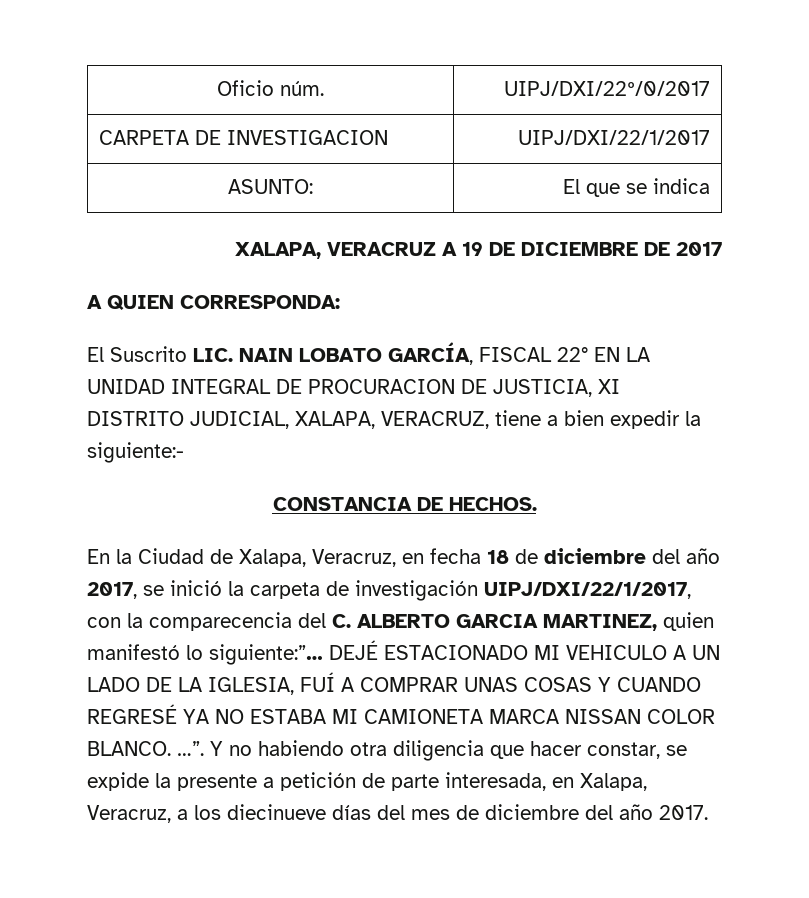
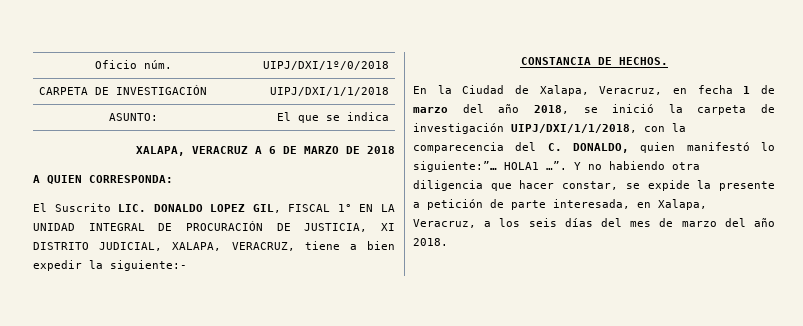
- Oficio núm. | UIPJ/DXI/22º/0/2017
+ Oficio núm. | UIPJ/DXI/1º/0/2018
- CARPETA DE INVESTIGACION | UIPJ/DXI/22/1/2017
+ CARPETA DE INVESTIGACIÓN | UIPJ/DXI/1/1/2018
- XALAPA, VERACRUZ A 19 DE DICIEMBRE DE 2017
+ XALAPA, VERACRUZ A 6 DE MARZO DE 2018
- El Suscrito LIC. NAIN LOBATO GARCÍA, FISCAL 22° EN LA UNIDAD INTEGRAL DE PROCURACION DE JUSTICIA, XI DISTRITO JUDICIAL, XALAPA, VERACRUZ, tiene a bien expedir la siguiente:-
+ El Suscrito LIC. DONALDO LOPEZ GIL, FISCAL 1° EN LA UNIDAD INTEGRAL DE PROCURACIÓN DE JUSTICIA, XI DISTRITO JUDICIAL, XALAPA, VERACRUZ, tiene a bien expedir la siguiente:-
- En la Ciudad de Xalapa, Veracruz, en fecha 18 de diciembre del año 2017, se inició la carpeta de investigación UIPJ/DXI/22/1/2017, con la comparecencia del C. ALBERTO GARCIA MARTINEZ, quien manifestó lo siguiente:”…
+ En la Ciudad de Xalapa, Veracruz, en fecha 1 de marzo del año 2018, se inició la carpeta de investigación UIPJ/DXI/1/1/2018, con la comparecencia del C. DONALDO, quien manifestó lo siguiente:”…
- DEJÉ ESTACIONADO MI VEHICULO A UN LADO DE LA IGLESIA, FUÍ A COMPRAR UNAS COSAS Y CUANDO REGRESÉ YA NO ESTABA MI CAMIONETA MARCA NISSAN COLOR BLANCO. …”.
+ HOLA1 …”.
- Y no habiendo otra diligencia que hacer constar, se expide la presente a petición de parte interesada, en Xalapa, Veracruz, a los diecinueve días del mes de diciembre del año 2017.
+ Y no habiendo otra diligencia que hacer constar, se expide la presente a petición de parte interesada, en Xalapa, Veracruz, a los seis días del mes de marzo del año 2018.

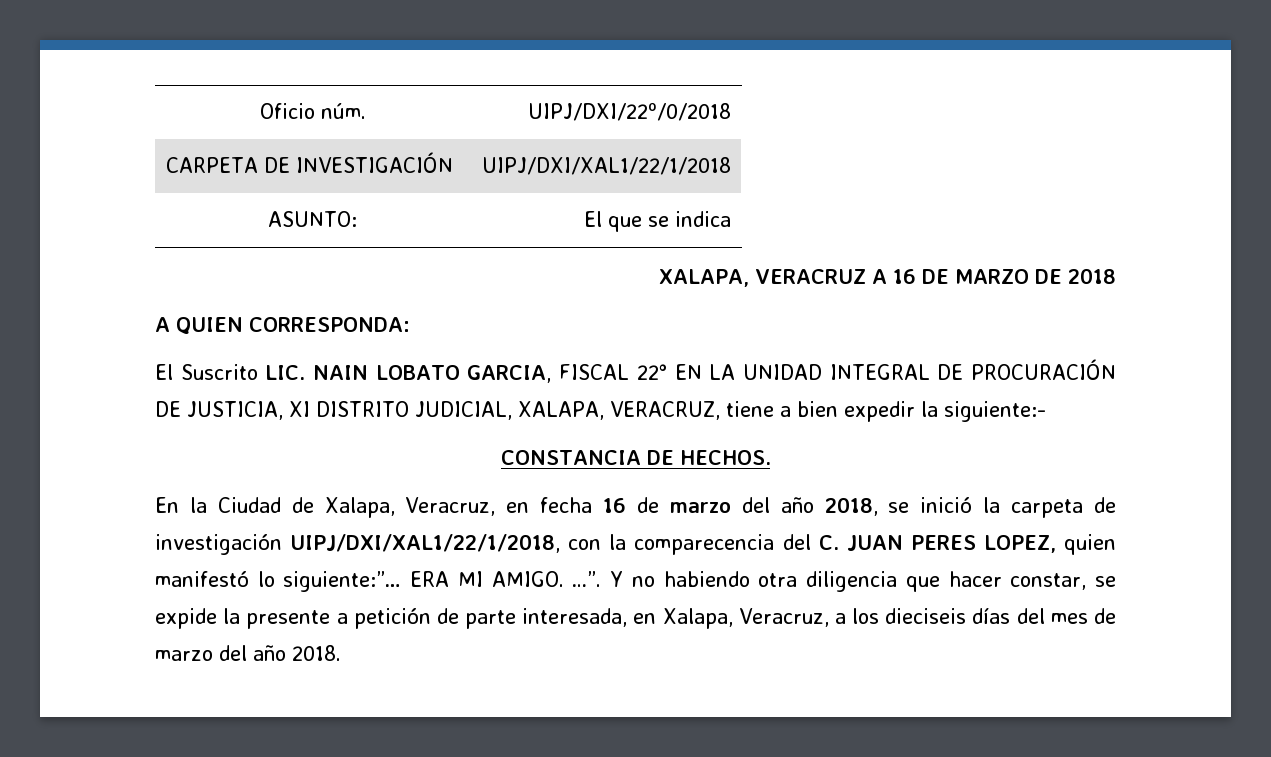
- Oficio núm. | UIPJ/DXI/1º/0/2018
+ Oficio núm. | UIPJ/DXI/22º/0/2018
- CARPETA DE INVESTIGACIÓN | UIPJ/DXI/1/1/2018
+ CARPETA DE INVESTIGACIÓN | UIPJ/DXI/XAL1/22/1/2018
- XALAPA, VERACRUZ A 6 DE MARZO DE 2018
+ XALAPA, VERACRUZ A 16 DE MARZO DE 2018
- El Suscrito LIC. DONALDO LOPEZ GIL, FISCAL 1° EN LA UNIDAD INTEGRAL DE PROCURACIÓN DE JUSTICIA, XI DISTRITO JUDICIAL, XALAPA, VERACRUZ, tiene a bien expedir la siguiente:-
+ El Suscrito LIC. NAIN LOBATO GARCIA, FISCAL 22° EN LA UNIDAD INTEGRAL DE PROCURACIÓN DE JUSTICIA, XI DISTRITO JUDICIAL, XALAPA, VERACRUZ, tiene a bien expedir la siguiente:-
- En la Ciudad de Xalapa, Veracruz, en fecha 1 de marzo del año 2018, se inició la carpeta de investigación UIPJ/DXI/1/1/2018, con la comparecencia del C. DONALDO, quien manifestó lo siguiente:”…
+ En la Ciudad de Xalapa, Veracruz, en fecha 16 de marzo del año 2018, se inició la carpeta de investigación UIPJ/DXI/XAL1/22/1/2018, con la comparecencia del C. JUAN PERES LOPEZ, quien manifestó lo siguiente:”…
- HOLA1 …”.
+ ERA MI AMIGO. …”.
- Y no habiendo otra diligencia que hacer constar, se expide la presente a petición de parte interesada, en Xalapa, Veracruz, a los seis días del mes de marzo del año 2018.
+ Y no habiendo otra diligencia que hacer constar, se expide la presente a petición de parte interesada, en Xalapa, Veracruz, a los dieciseis días del mes de marzo del año 2018.

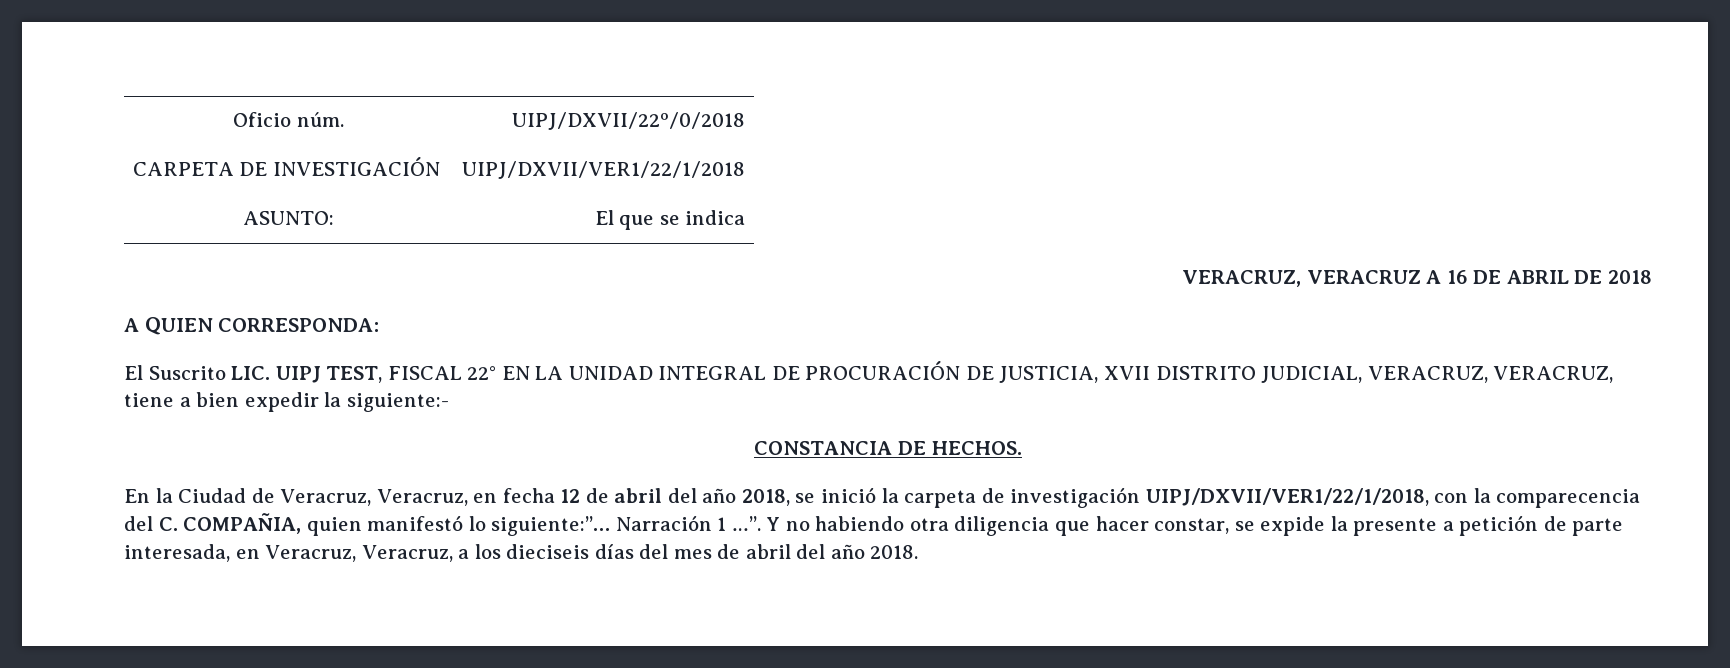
- Oficio núm. | UIPJ/DXI/22º/0/2018
+ Oficio núm. | UIPJ/DXVII/22º/0/2018
- CARPETA DE INVESTIGACIÓN | UIPJ/DXI/XAL1/22/1/2018
+ CARPETA DE INVESTIGACIÓN | UIPJ/DXVII/VER1/22/1/2018
- XALAPA, VERACRUZ A 16 DE MARZO DE 2018
+ VERACRUZ, VERACRUZ A 16 DE ABRIL DE 2018
- El Suscrito LIC. NAIN LOBATO GARCIA, FISCAL 22° EN LA UNIDAD INTEGRAL DE PROCURACIÓN DE JUSTICIA, XI DISTRITO JUDICIAL, XALAPA, VERACRUZ, tiene a bien expedir la siguiente:-
+ El Suscrito LIC. UIPJ TEST, FISCAL 22° EN LA UNIDAD INTEGRAL DE PROCURACIÓN DE JUSTICIA, XVII DISTRITO JUDICIAL, VERACRUZ, VERACRUZ, tiene a bien expedir la siguiente:-
- En la Ciudad de Xalapa, Veracruz, en fecha 16 de marzo del año 2018, se inició la carpeta de investigación UIPJ/DXI/XAL1/22/1/2018, con la comparecencia del C. JUAN PERES LOPEZ, quien manifestó lo siguiente:”…
+ En la Ciudad de Veracruz, Veracruz, en fecha 12 de abril del año 2018, se inició la carpeta de investigación UIPJ/DXVII/VER1/22/1/2018, con la comparecencia del C. COMPAÑIA, quien manifestó lo siguiente:”…
- ERA MI AMIGO. …”.
+ Narración 1 …”.
- Y no habiendo otra diligencia que hacer constar, se expide la presente a petición de parte interesada, en Xalapa, Veracruz, a los dieciseis días del mes de marzo del año 2018.
+ Y no habiendo otra diligencia que hacer constar, se expide la presente a petición de parte interesada, en Veracruz, Veracruz, a los dieciseis días del mes de abril del año 2018.

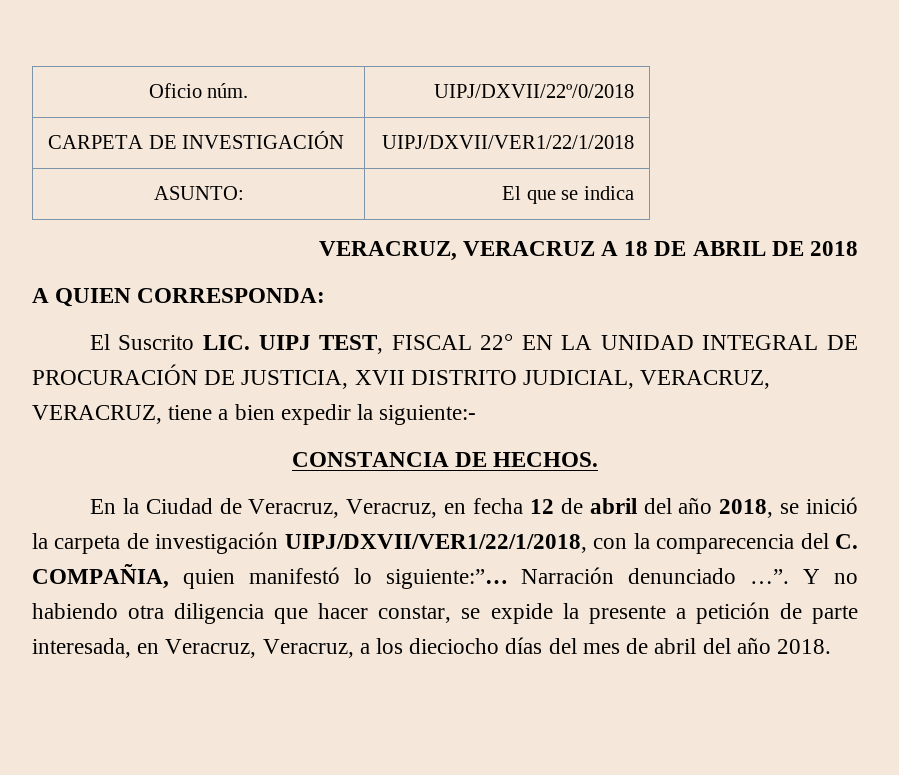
- VERACRUZ, VERACRUZ A 16 DE ABRIL DE 2018
+ VERACRUZ, VERACRUZ A 18 DE ABRIL DE 2018
- Narración 1 …”.
+ Narración denunciado …”.
- Y no habiendo otra diligencia que hacer constar, se expide la presente a petición de parte interesada, en Veracruz, Veracruz, a los dieciseis días del mes de abril del año 2018.
+ Y no habiendo otra diligencia que hacer constar, se expide la presente a petición de parte interesada, en Veracruz, Veracruz, a los dieciocho días del mes de abril del año 2018.

